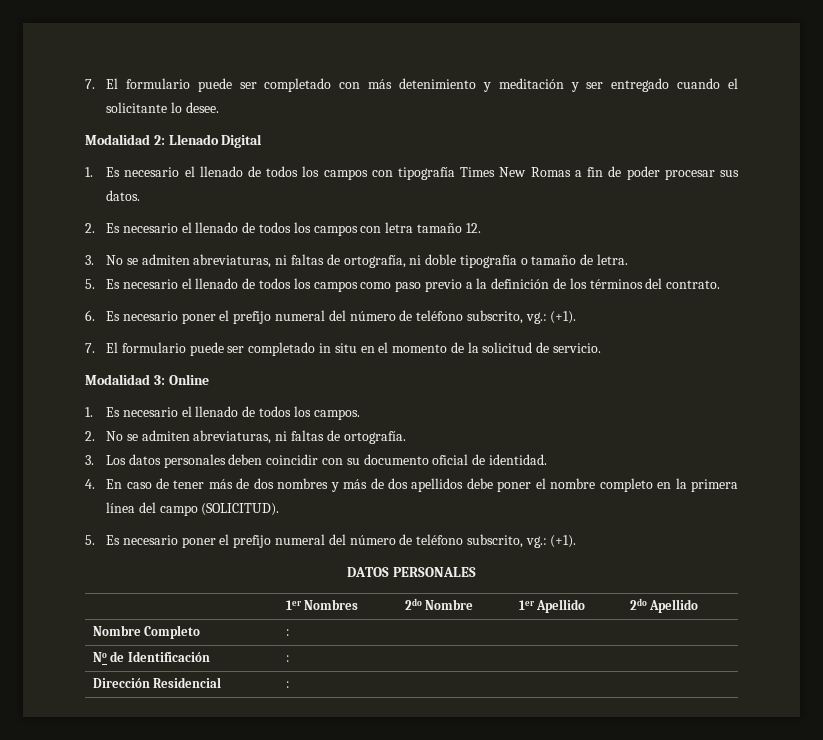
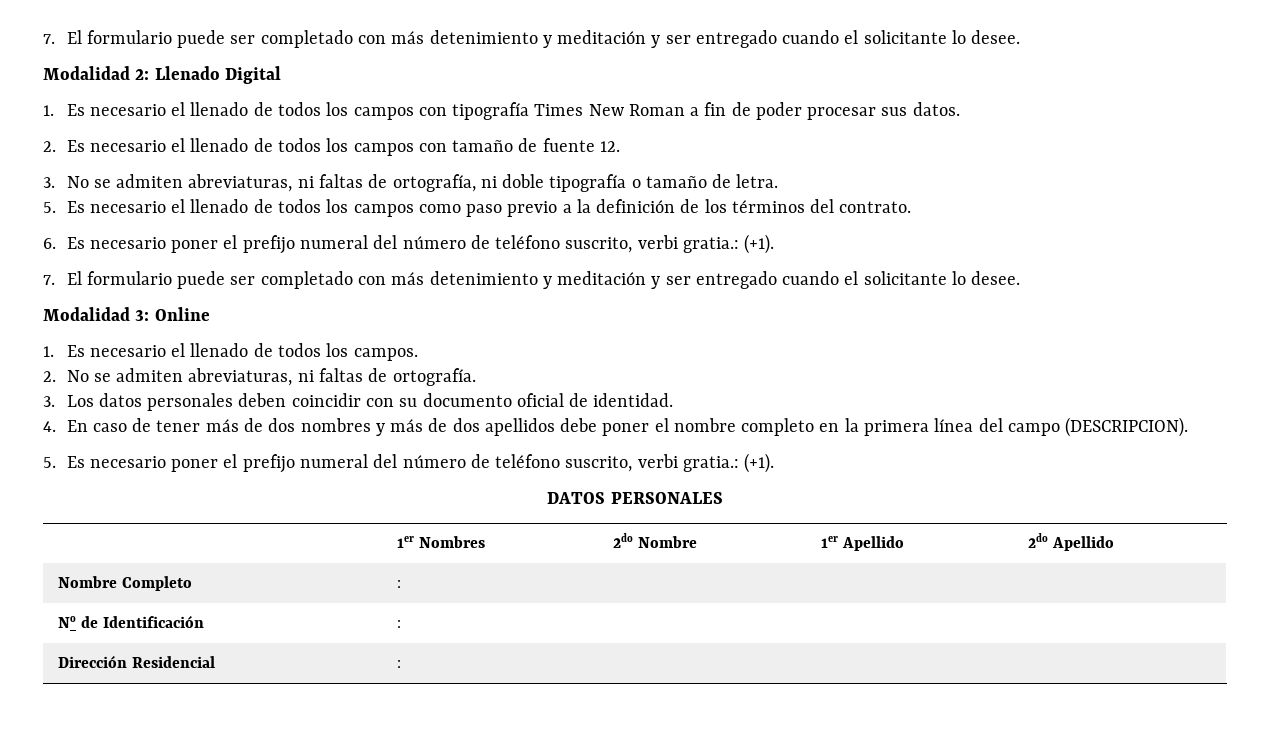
- 1. Es necesario el llenado de todos los campos con tipografía Times New Romas a fin de poder procesar sus datos.
+ 1. Es necesario el llenado de todos los campos con tipografía Times New Roman a fin de poder procesar sus datos.
- 2. Es necesario el llenado de todos los campos con letra tamaño 12.
+ 2. Es necesario el llenado de todos los campos con tamaño de fuente 12.
- 6. Es necesario poner el prefijo numeral del número de teléfono subscrito, vg.: (+1).
- 7. El formulario puede ser completado in situ en el momento de la solicitud de servicio.
+ 6. Es necesario poner el prefijo numeral del número de teléfono suscrito, verbi gratia.: (+1).
+ 7. El formulario puede ser completado con más detenimiento y meditación y ser entregado cuando el solicitante lo desee.
- 4. En caso de tener más de dos nombres y más de dos apellidos debe poner el nombre completo en la primera línea del campo (SOLICITUD).
+ 4. En caso de tener más de dos nombres y más de dos apellidos debe poner el nombre completo en la primera línea del campo (DESCRIPCION).
- 5. Es necesario poner el prefijo numeral del número de teléfono subscrito, vg.: (+1).
+ 5. Es necesario poner el prefijo numeral del número de teléfono suscrito, verbi gratia.: (+1).

